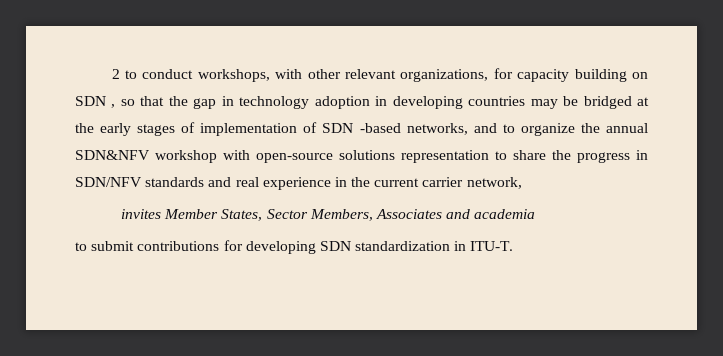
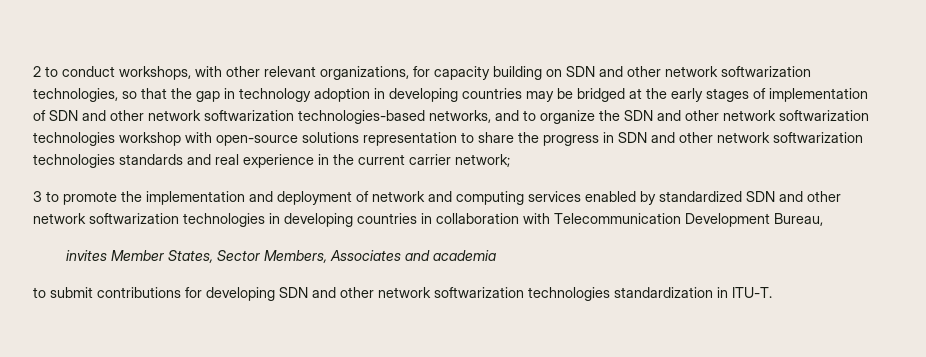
- 2 to conduct workshops, with other relevant organizations, for capacity building on SDN , so that the gap in technology adoption in developing countries may be bridged at the early stages of implementation of SDN -based networks, and to organize the annual SDN&NFV workshop with open-source solutions representation to share the progress in SDN/NFV standards and real experience in the current carrier network,
+ 2 to conduct workshops, with other relevant organizations, for capacity building on SDN and other network softwarization technologies, so that the gap in technology adoption in developing countries may be bridged at the early stages of implementation of SDN and other network softwarization technologies-based networks, and to organize the SDN and other network softwarization technologies workshop with open-source solutions representation to share the progress in SDN and other network softwarization technologies standards and real experience in the current carrier network;
+ 3 to promote the implementation and deployment of network and computing services enabled by standardized SDN and other network softwarization technologies in developing countries in collaboration with Telecommunication Development Bureau,
- to submit contributions for developing SDN standardization in ITU-T.
+ to submit contributions for developing SDN and other network softwarization technologies standardization in ITU-T.

